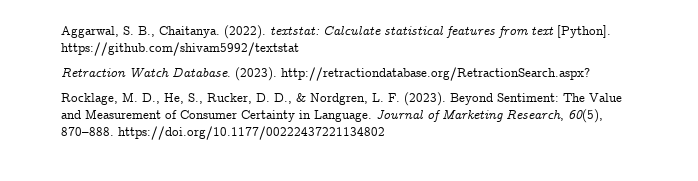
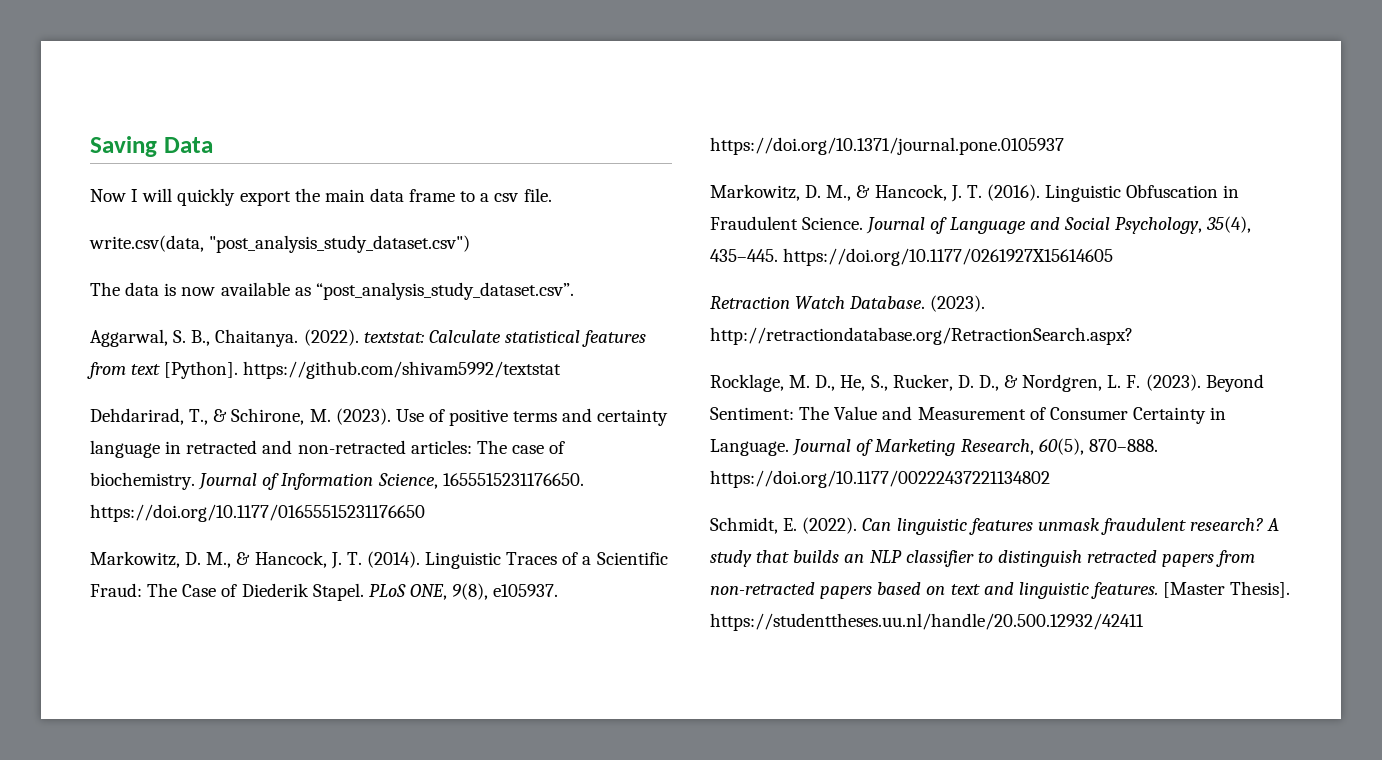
+ Saving Data
+ Now I will quickly export the main data frame to a csv file.
+ write.csv(data, "post_analysis_study_dataset.csv")
+ The data is now available as “post_analysis_study_dataset.csv”.
+ Dehdarirad, T., & Schirone, M. (2023). Use of positive terms and certainty language in retracted and non-retracted articles: The case of biochemistry. Journal of Information Science, 1655515231176650. https://doi.org/10.1177/01655515231176650
+ Markowitz, D. M., & Hancock, J. T. (2014). Linguistic Traces of a Scientific Fraud: The Case of Diederik Stapel. PLoS ONE, 9(8), e105937. https://doi.org/10.1371/journal.pone.0105937
+ Markowitz, D. M., & Hancock, J. T. (2016). Linguistic Obfuscation in Fraudulent Science. Journal of Language and Social Psychology, 35(4), 435–445. https://doi.org/10.1177/0261927X15614605
+ Schmidt, E. (2022). Can linguistic features unmask fraudulent research? A study that builds an NLP classifier to distinguish retracted papers from non-retracted papers based on text and linguistic features. [Master Thesis]. https://studenttheses.uu.nl/handle/20.500.12932/42411

